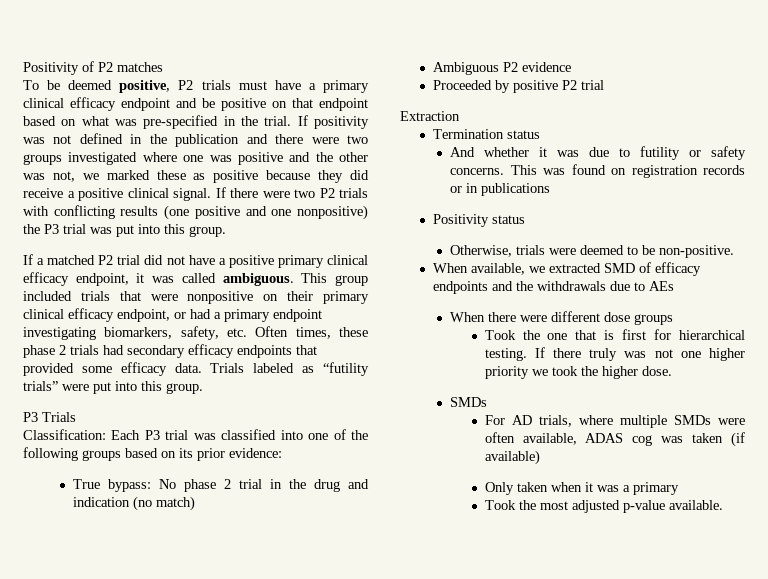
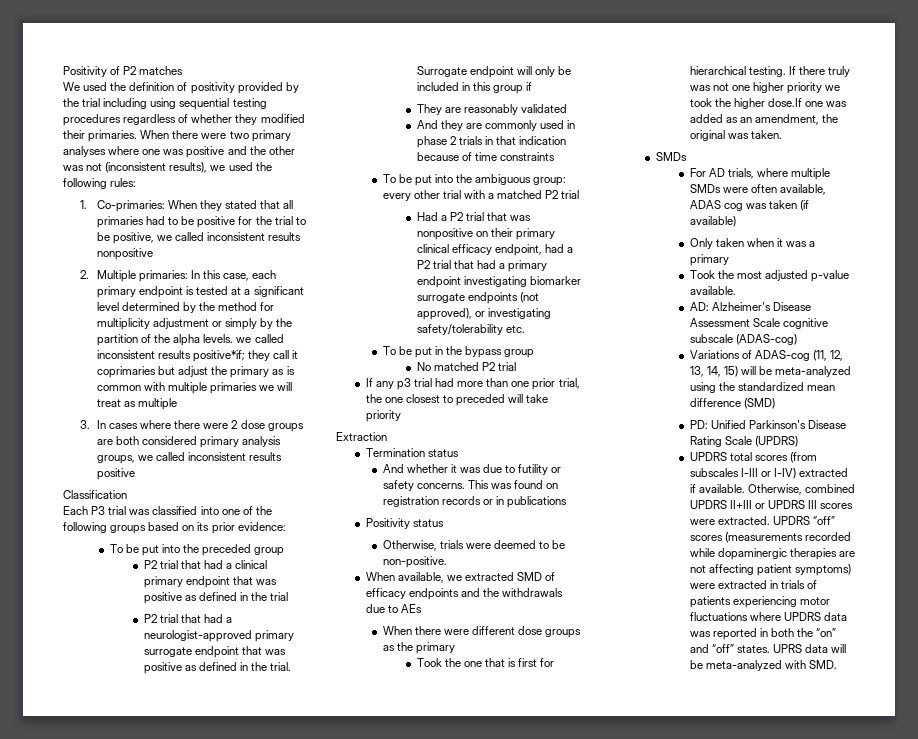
- To be deemed positive, P2 trials must have a primary clinical efficacy endpoint and be positive on that endpoint based on what was pre-specified in the trial. If positivity was not defined in the publication and there were two groups investigated where one was positive and the other was not, we marked these as positive because they did receive a positive clinical signal. If there were two P2 trials with conflicting results (one positive and one nonpositive) the P3 trial was put into this group.
- If a matched P2 trial did not have a positive primary clinical efficacy endpoint, it was called ambiguous. This group included trials that were nonpositive on their primary clinical efficacy endpoint, or had a primary endpoint investigating biomarkers, safety, etc. Often times, these phase 2 trials had secondary efficacy endpoints that provided some efficacy data. Trials labeled as “futility trials” were put into this group.
- P3 Trials
- Classification: Each P3 trial was classified into one of the following groups based on its prior evidence:
+ We used the definition of positivity provided by the trial including using sequential testing procedures regardless of whether they modified their primaries. When there were two primary analyses where one was positive and the other was not (inconsistent results), we used the following rules:
+ 1. Co-primaries: When they stated that all primaries had to be positive for the trial to be positive, we called inconsistent results nonpositive
+ 2. Multiple primaries: In this case, each primary endpoint is tested at a significant level determined by the method for multiplicity adjustment or simply by the partition of the alpha levels. we called inconsistent results positive*if; they call it coprimaries but adjust the primary as is common with multiple primaries we will treat as multiple
+ 3. In cases where there were 2 dose groups are both considered primary analysis groups, we called inconsistent results positive
+ Classification
+ Each P3 trial was classified into one of the following groups based on its prior evidence:
- True bypass: No phase 2 trial in the drug and indication (no match)
- Ambiguous P2 evidence
- Proceeded by positive P2 trial
+ To be put into the preceded group
+ P2 trial that had a clinical primary endpoint that was positive as defined in the trial
+ P2 trial that had a neurologist-approved primary surrogate endpoint that was positive as defined in the trial. Surrogate endpoint will only be included in this group if
+ They are reasonably validated
+ And they are commonly used in phase 2 trials in that indication because of time constraints
+ To be put into the ambiguous group: every other trial with a matched P2 trial
+ Had a P2 trial that was nonpositive on their primary clinical efficacy endpoint, had a P2 trial that had a primary endpoint investigating biomarker surrogate endpoints (not approved), or investigating safety/tolerability etc.
+ To be put in the bypass group
+ No matched P2 trial
+ If any p3 trial had more than one prior trial, the one closest to preceded will take priority
- When there were different dose groups
+ When there were different dose groups as the primary
- If there truly was not one higher priority we took the higher dose.
+ If there truly was not one higher priority we took the higher dose.If one was added as an amendment, the original was taken.
+ AD: Alzheimer's Disease Assessment Scale cognitive subscale (ADAS-cog)
+ Variations of ADAS-cog (11, 12, 13, 14, 15) will be meta-analyzed using the standardized mean difference (SMD)
+ PD: Unified Parkinson's Disease Rating Scale (UPDRS)
+ UPDRS total scores (from subscales I-III or I-IV) extracted if available. Otherwise, combined UPDRS II+III or UPDRS III scores were extracted. UPDRS “off” scores (measurements recorded while dopaminergic therapies are not affecting patient symptoms) were extracted in trials of patients experiencing motor fluctuations where UPDRS data was reported in both the “on” and “off” states. UPRS data will be meta-analyzed with SMD.

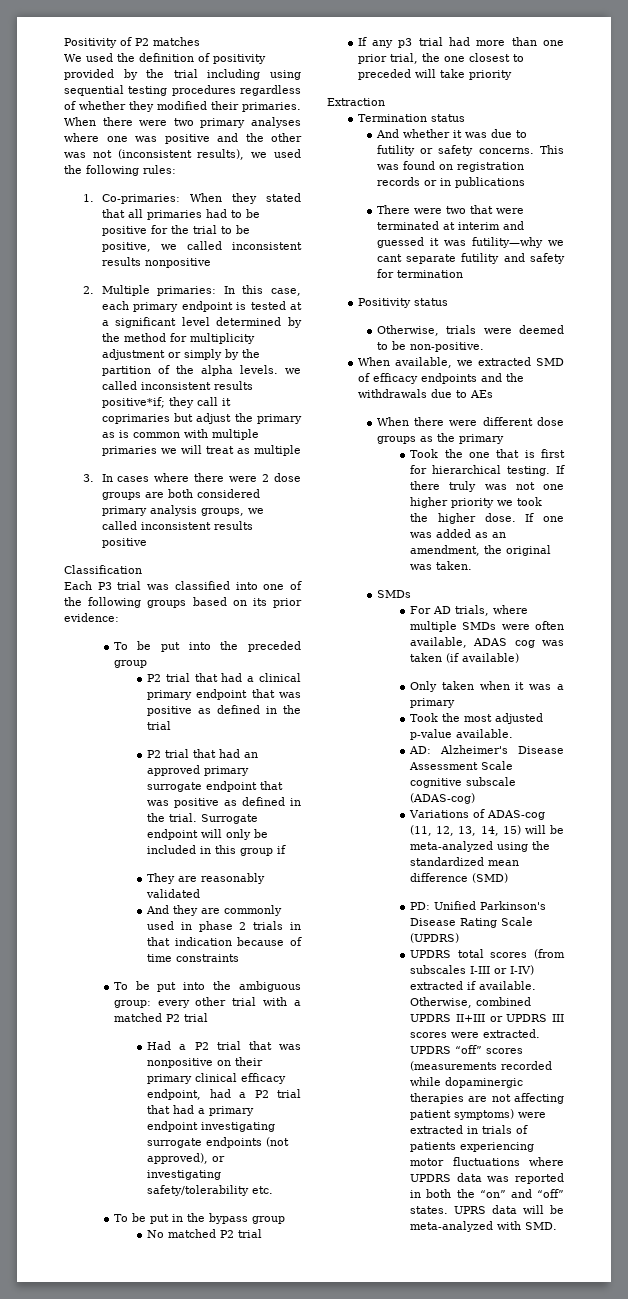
- P2 trial that had a neurologist-approved primary surrogate endpoint that was positive as defined in the trial.
+ P2 trial that had an approved primary surrogate endpoint that was positive as defined in the trial.
- Had a P2 trial that was nonpositive on their primary clinical efficacy endpoint, had a P2 trial that had a primary endpoint investigating biomarker surrogate endpoints (not approved), or investigating safety/tolerability etc.
+ Had a P2 trial that was nonpositive on their primary clinical efficacy endpoint, had a P2 trial that had a primary endpoint investigating surrogate endpoints (not approved), or investigating safety/tolerability etc.
+ There were two that were terminated at interim and guessed it was futility—why we cant separate futility and safety for termination
- If there truly was not one higher priority we took the higher dose.If one was added as an amendment, the original was taken.
+ If there truly was not one higher priority we took the higher dose. If one was added as an amendment, the original was taken.

